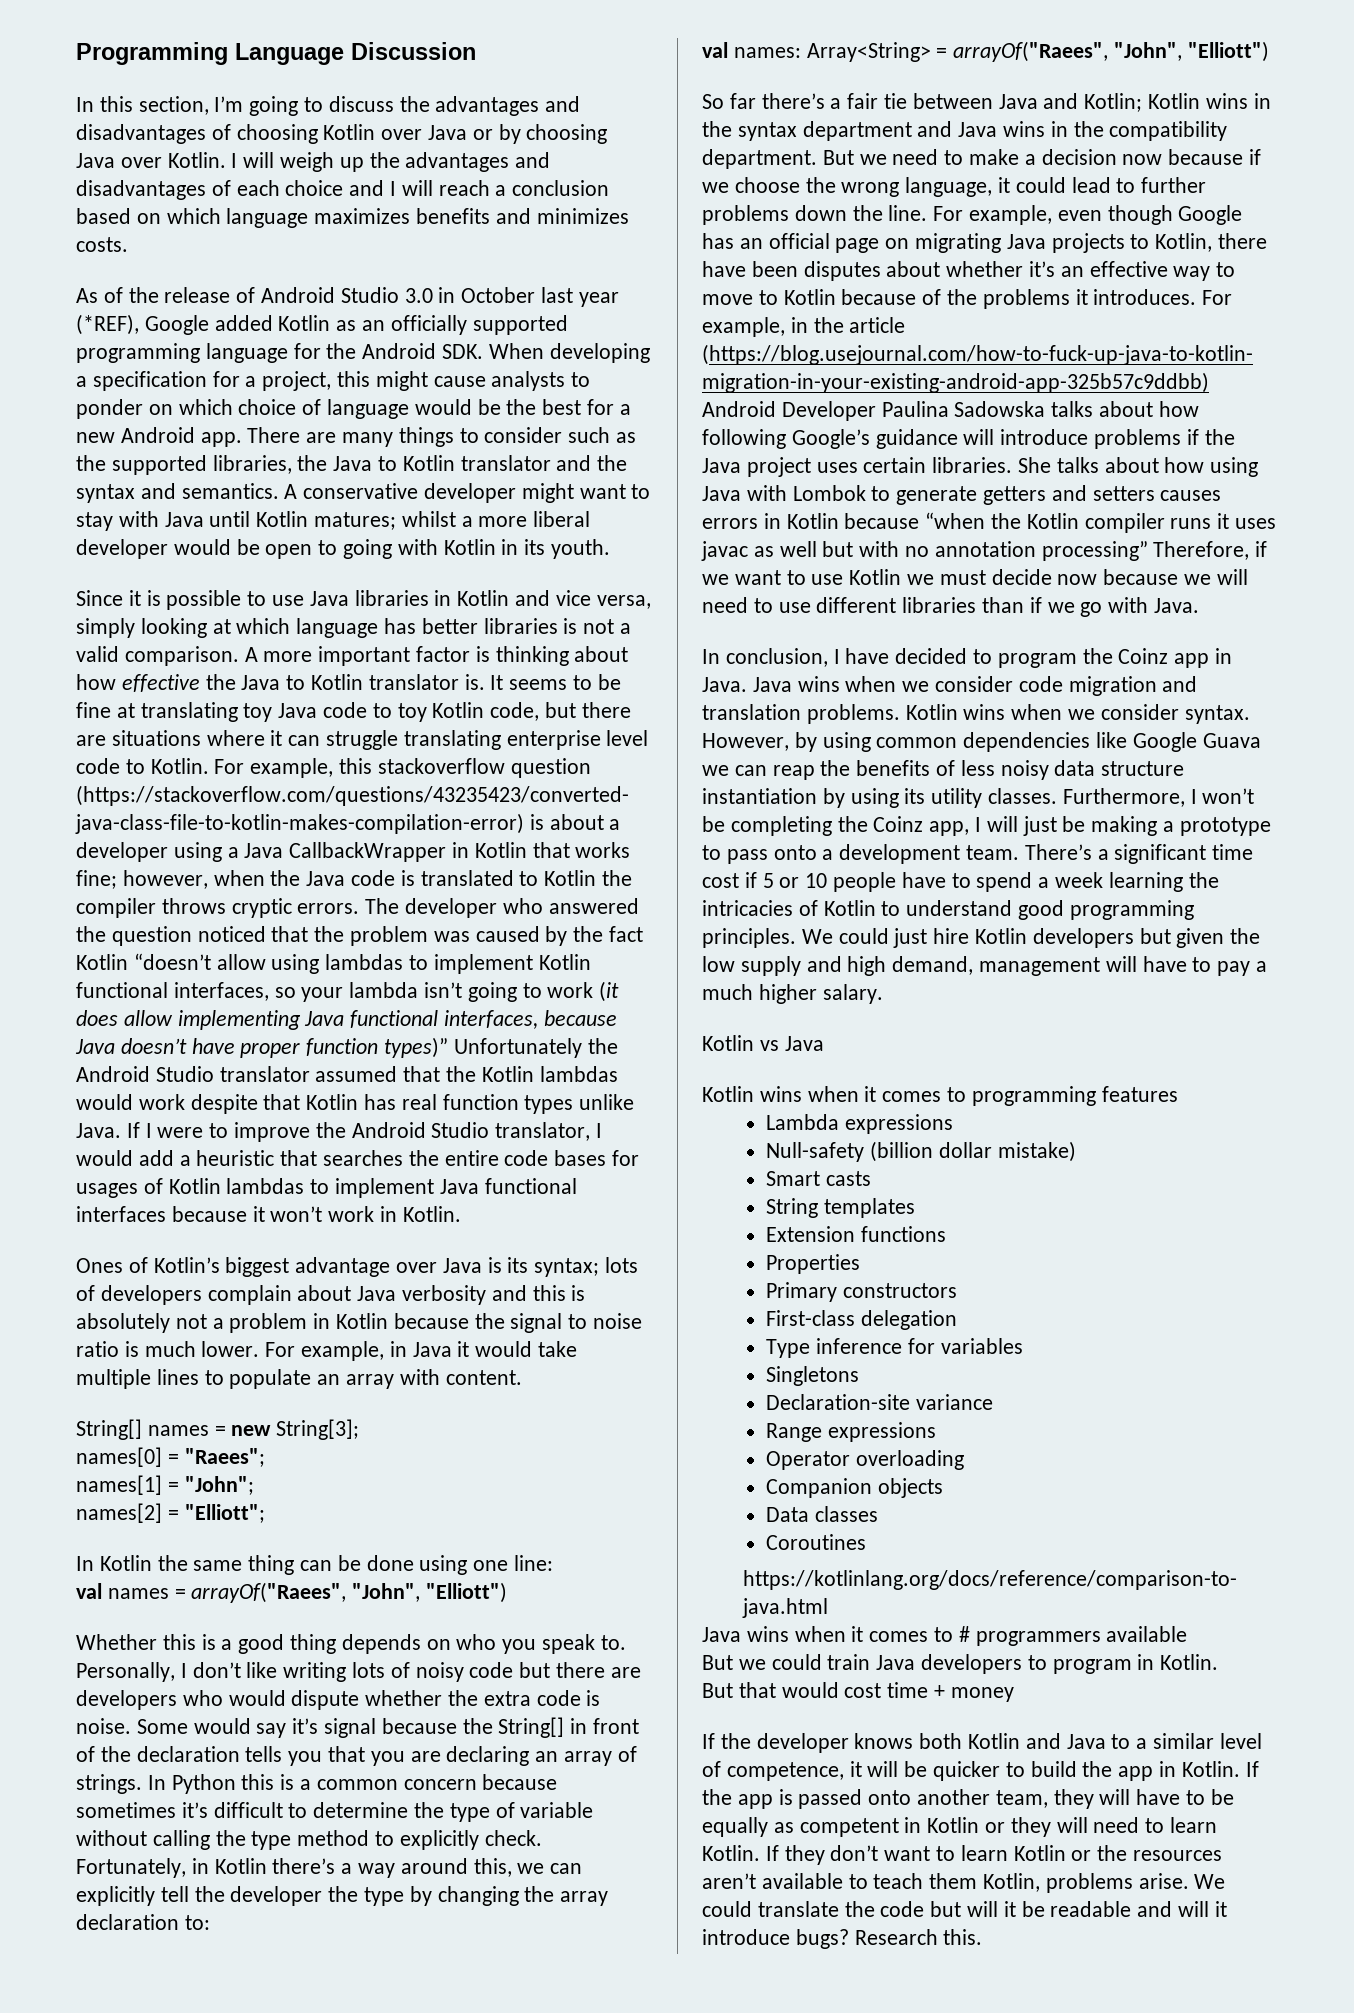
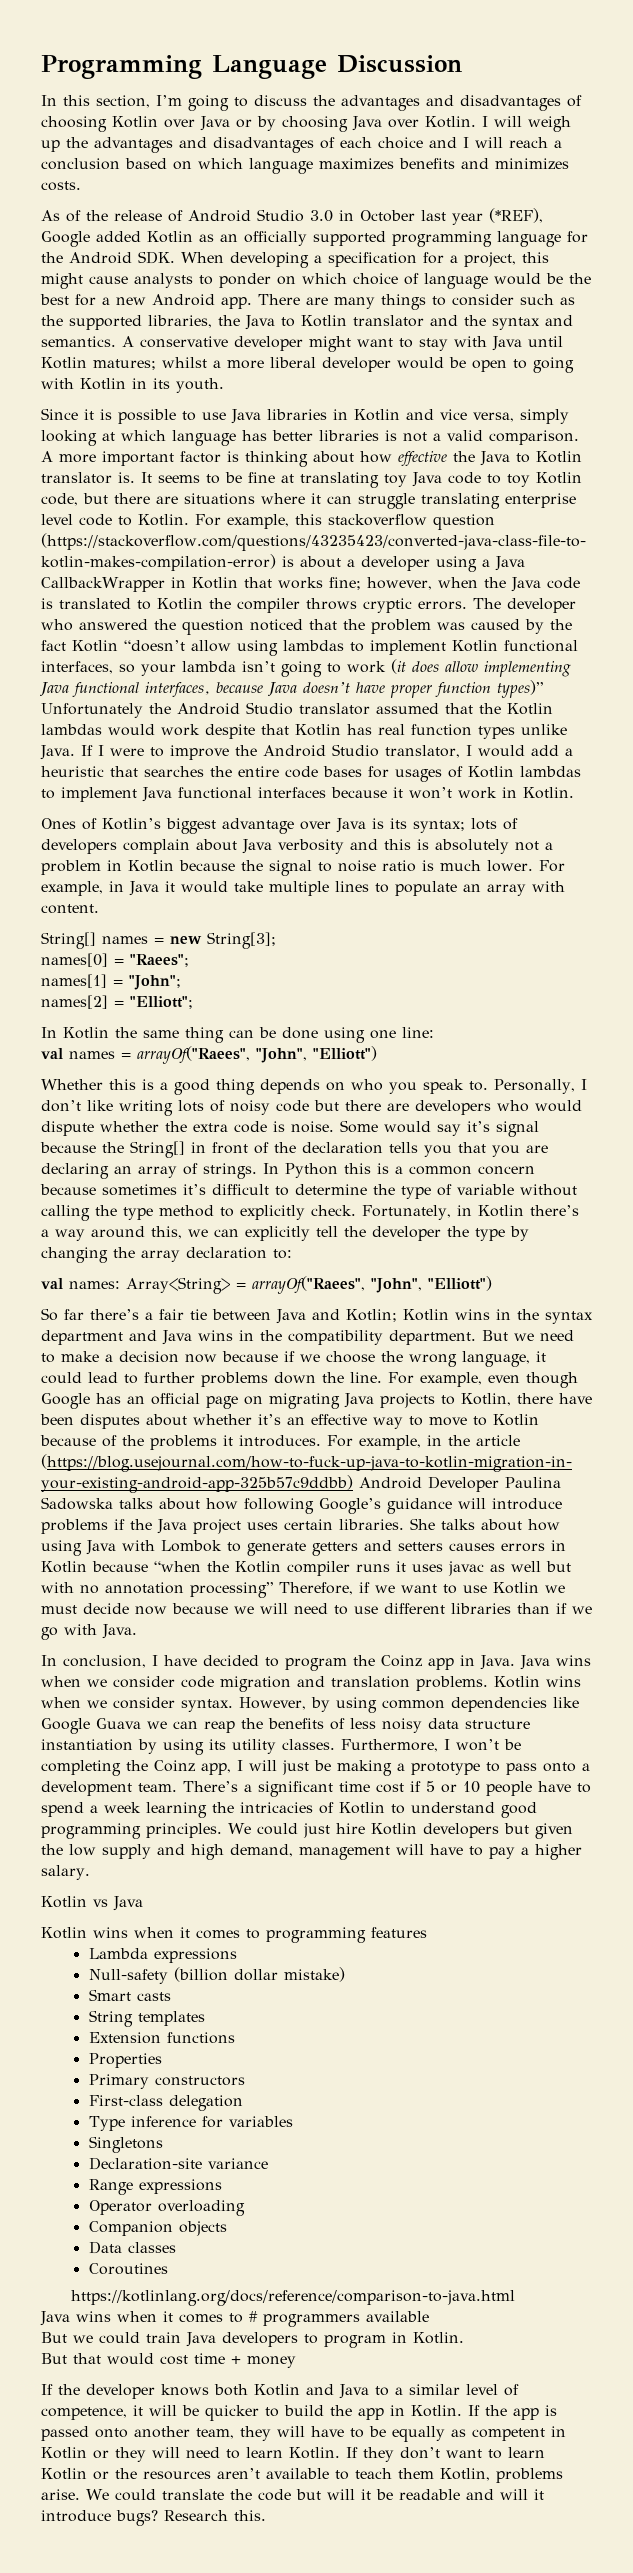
- We could just hire Kotlin developers but given the low supply and high demand, management will have to pay a much higher salary.
+ We could just hire Kotlin developers but given the low supply and high demand, management will have to pay a higher salary.

